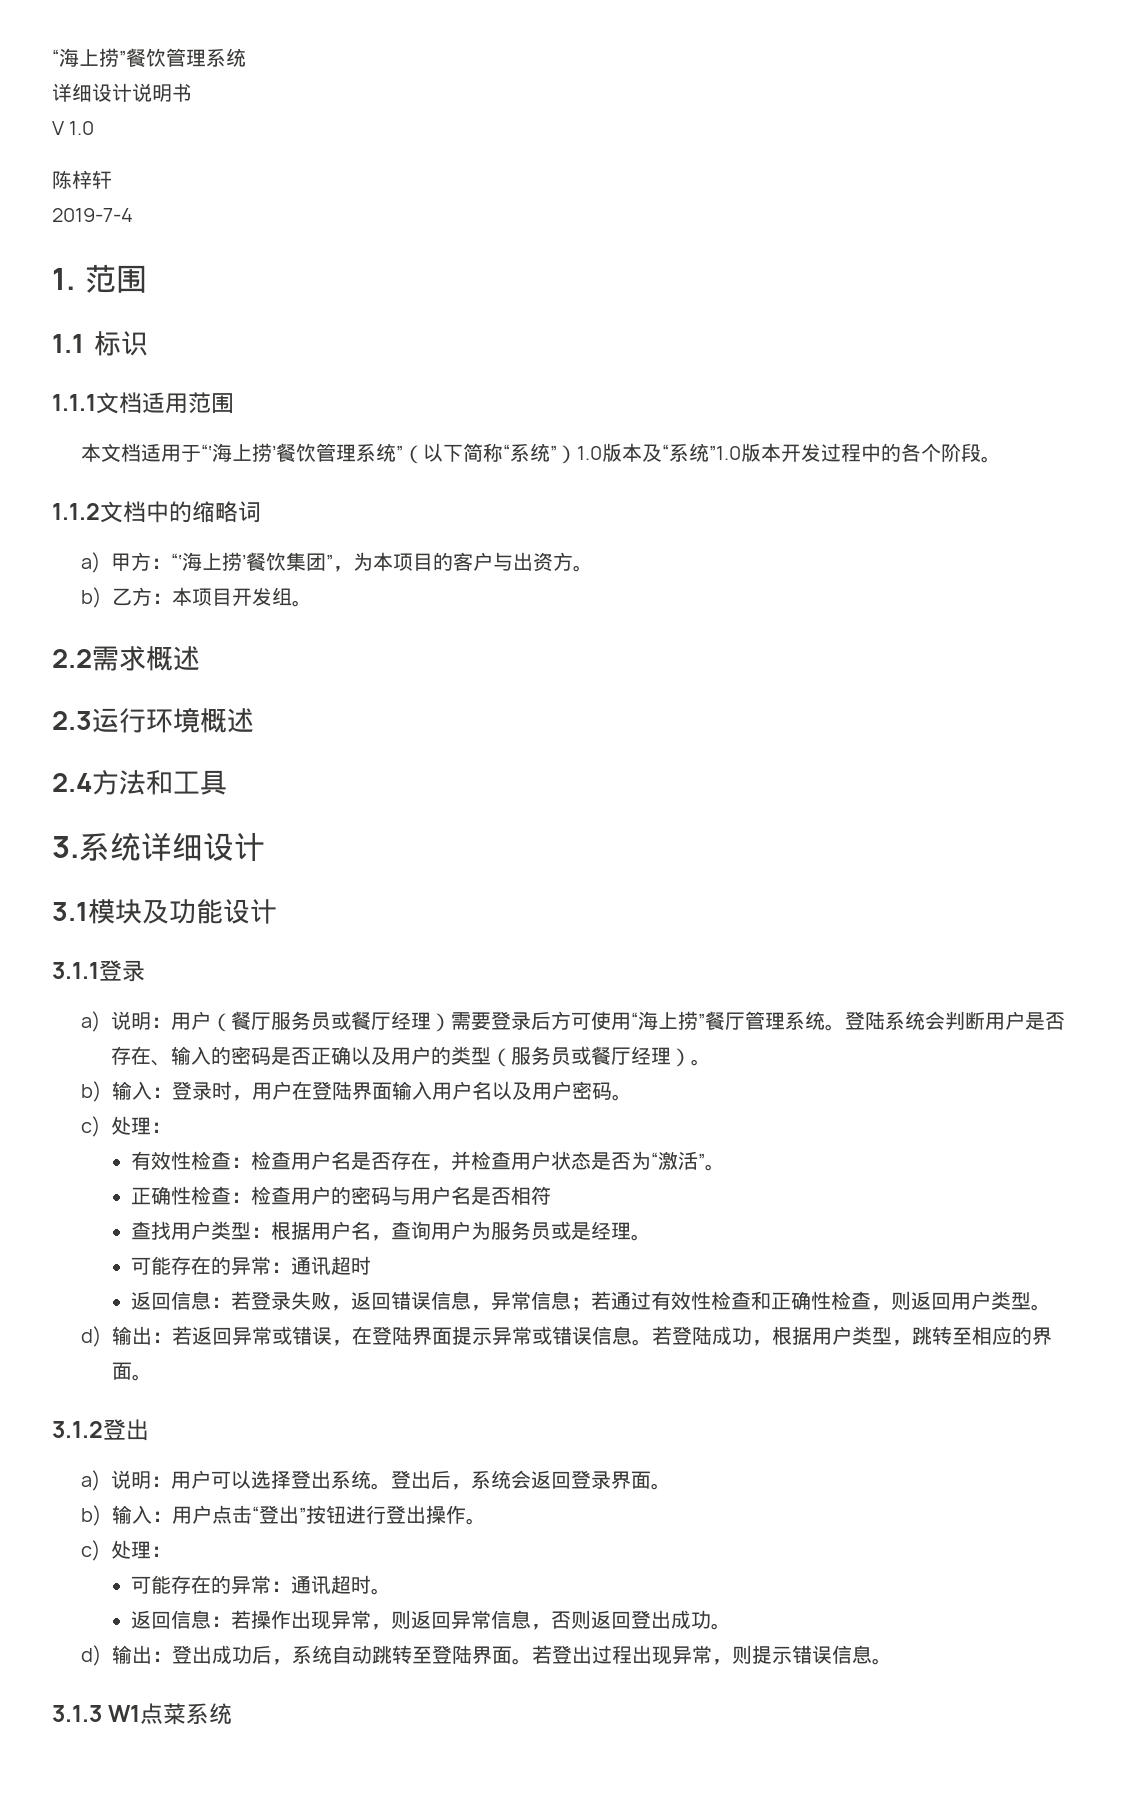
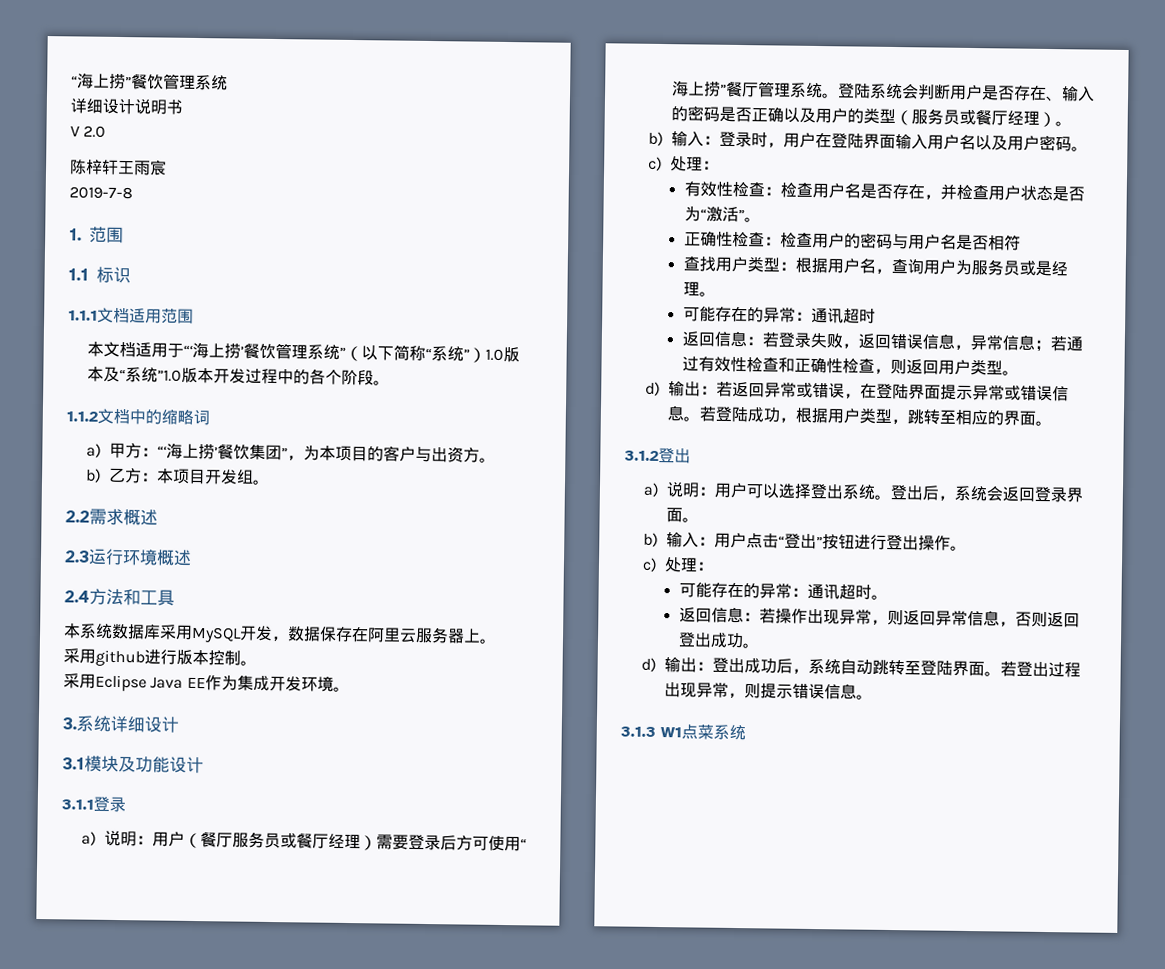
- V 1.0
+ V 2.0
- 陈梓轩
- 2019-7-4
+ 陈梓轩王雨宸
+ 2019-7-8
+ 本系统数据库采用MySQL开发，数据保存在阿里云服务器上。
+ 采用github进行版本控制。
+ 采用Eclipse Java EE作为集成开发环境。

